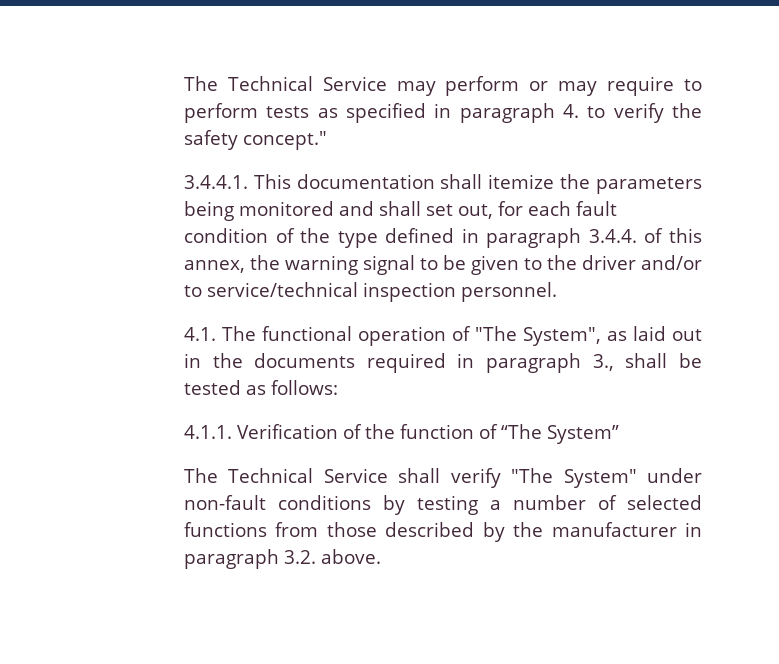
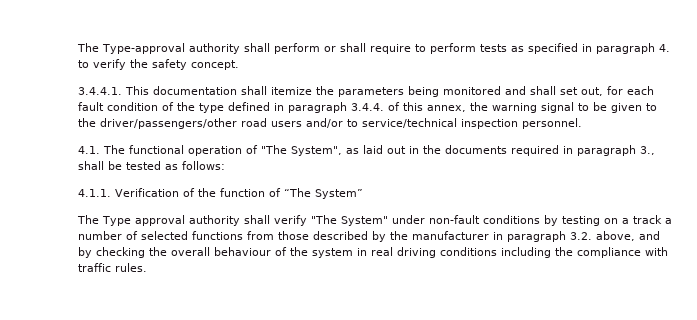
- The Technical Service may perform or may require to perform tests as specified in paragraph 4. to verify the safety concept."
+ The Type-approval authority shall perform or shall require to perform tests as specified in paragraph 4. to verify the safety concept.
- 3.4.4.1. This documentation shall itemize the parameters being monitored and shall set out, for each fault condition of the type defined in paragraph 3.4.4. of this annex, the warning signal to be given to the driver and/or to service/technical inspection personnel.
+ 3.4.4.1. This documentation shall itemize the parameters being monitored and shall set out, for each fault condition of the type defined in paragraph 3.4.4. of this annex, the warning signal to be given to the driver/passengers/other road users and/or to service/technical inspection personnel.
- The Technical Service shall verify "The System" under non-fault conditions by testing a number of selected functions from those described by the manufacturer in paragraph 3.2. above.
+ The Type approval authority shall verify "The System" under non-fault conditions by testing on a track a number of selected functions from those described by the manufacturer in paragraph 3.2. above, and by checking the overall behaviour of the system in real driving conditions including the compliance with traffic rules.

